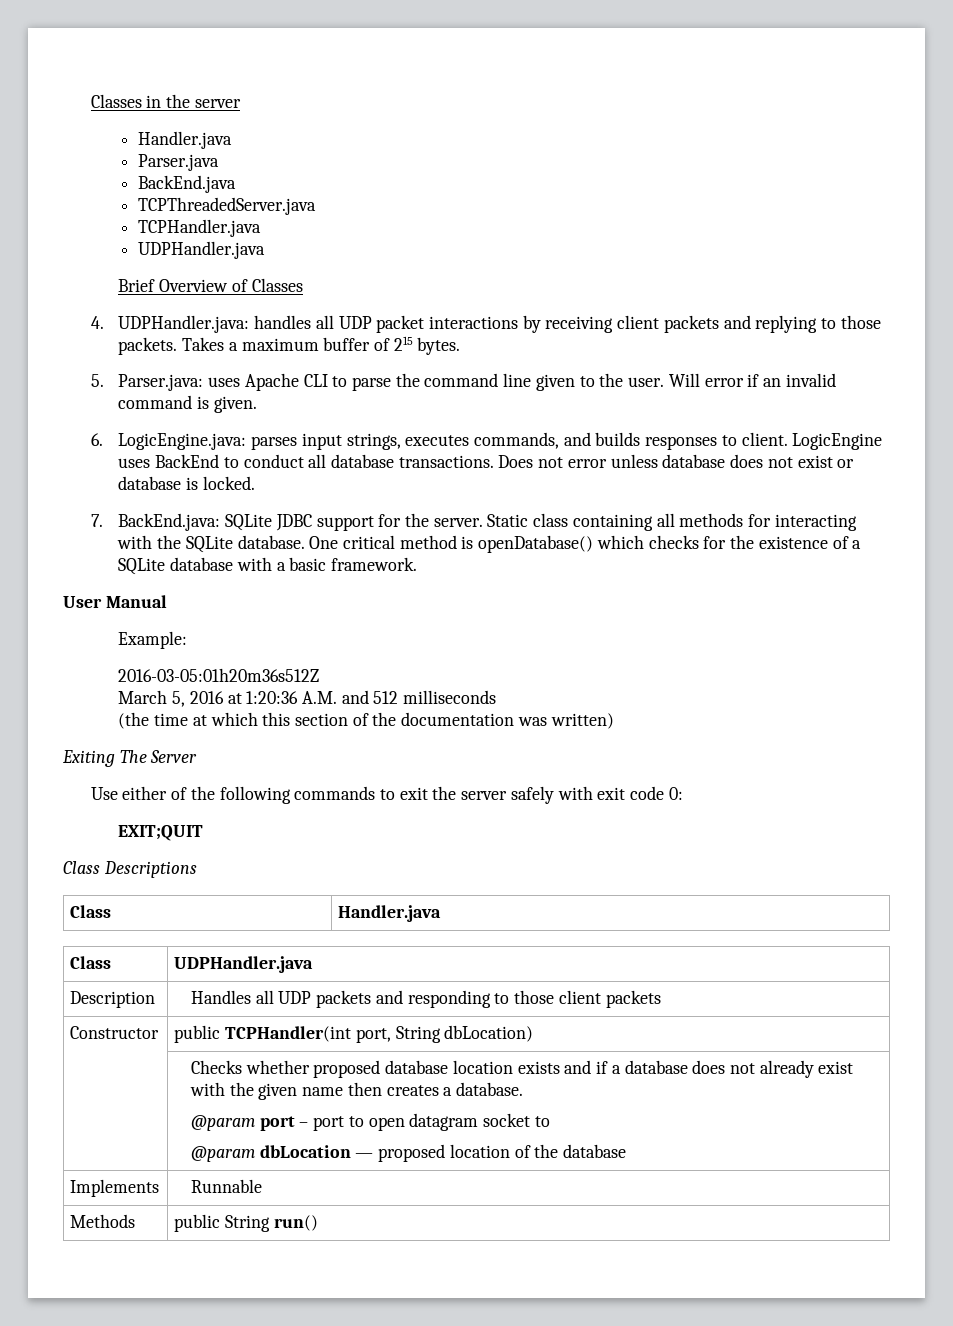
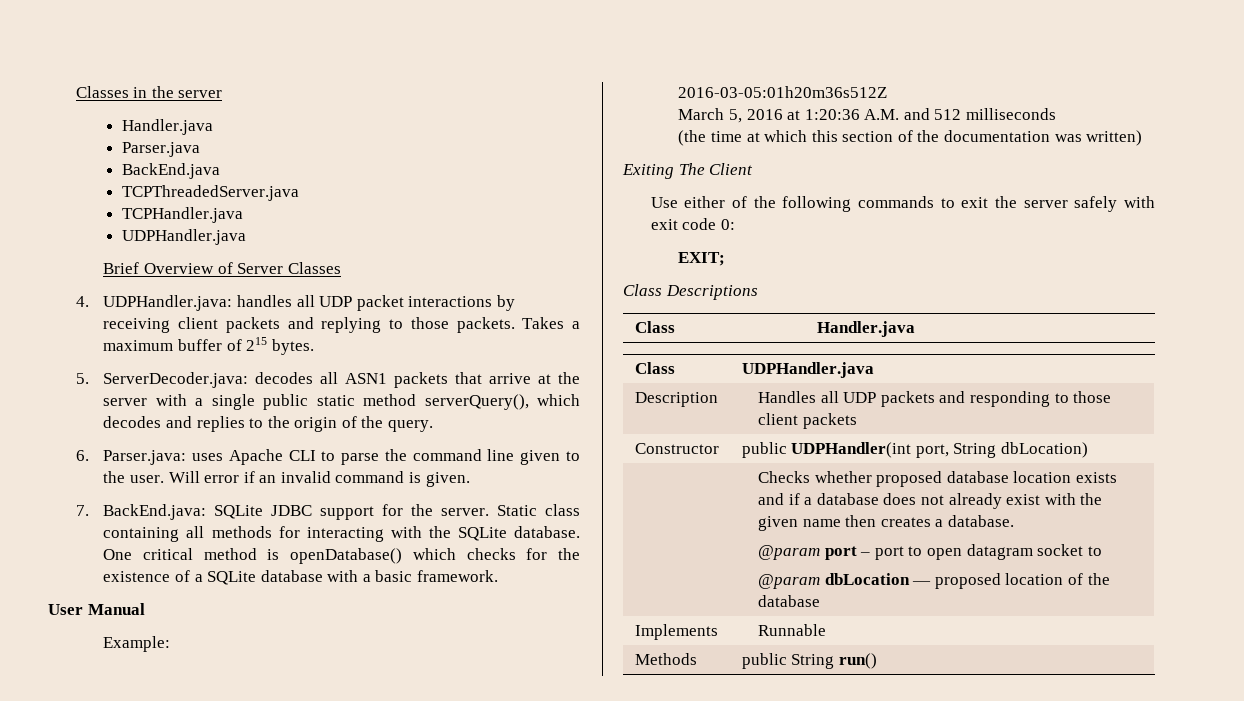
- Brief Overview of Classes
+ Brief Overview of Server Classes
- 5. Parser.java: uses Apache CLI to parse the command line given to the user.
+ 5. ServerDecoder.java: decodes all ASN1 packets that arrive at the server with a single public static method serverQuery(), which decodes and replies to the origin of the query.
+ 6. Parser.java: uses Apache CLI to parse the command line given to the user.
- 6. LogicEngine.java: parses input strings, executes commands, and builds responses to client. LogicEngine uses BackEnd to conduct all database transactions. Does not error unless database does not exist or database is locked.
- Exiting The Server
+ Exiting The Client
- EXIT;QUIT
+ EXIT;
- Constructor | public TCPHandler(int port, String dbLocation)
+ Constructor | public UDPHandler(int port, String dbLocation)

